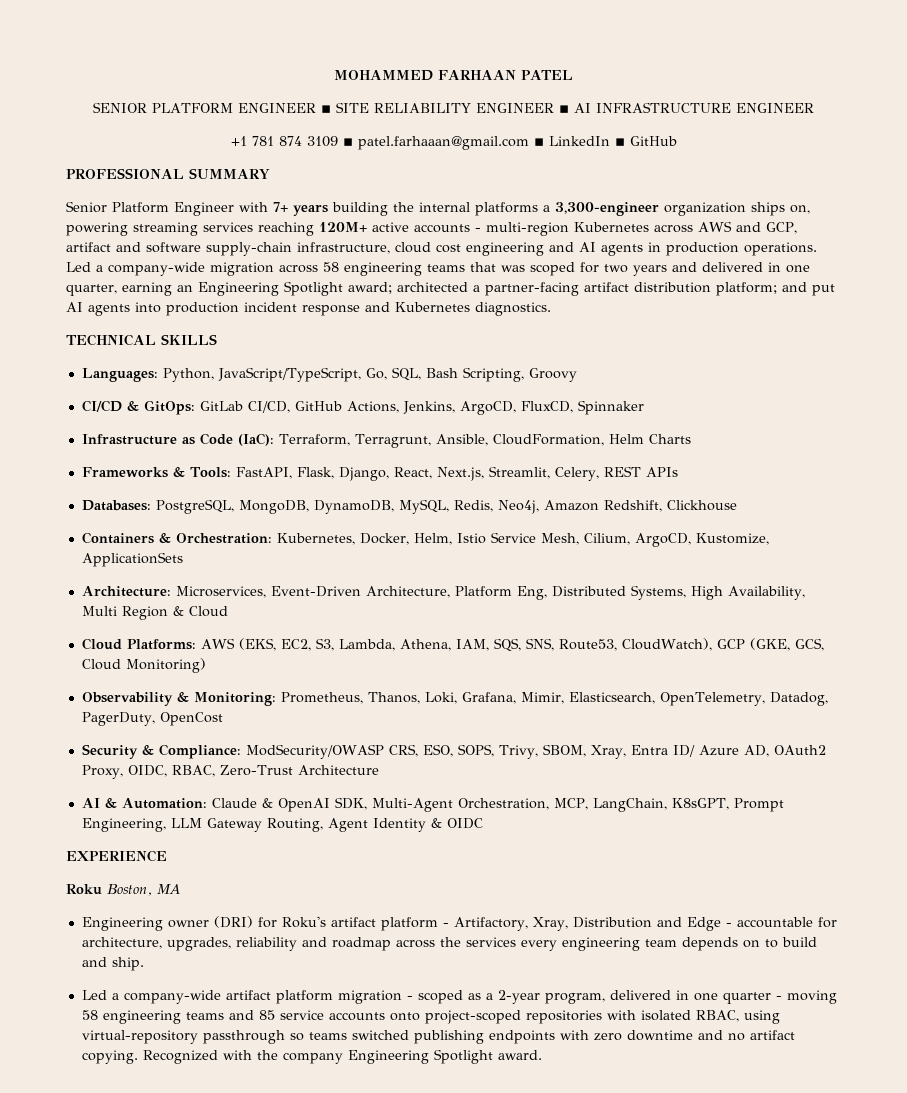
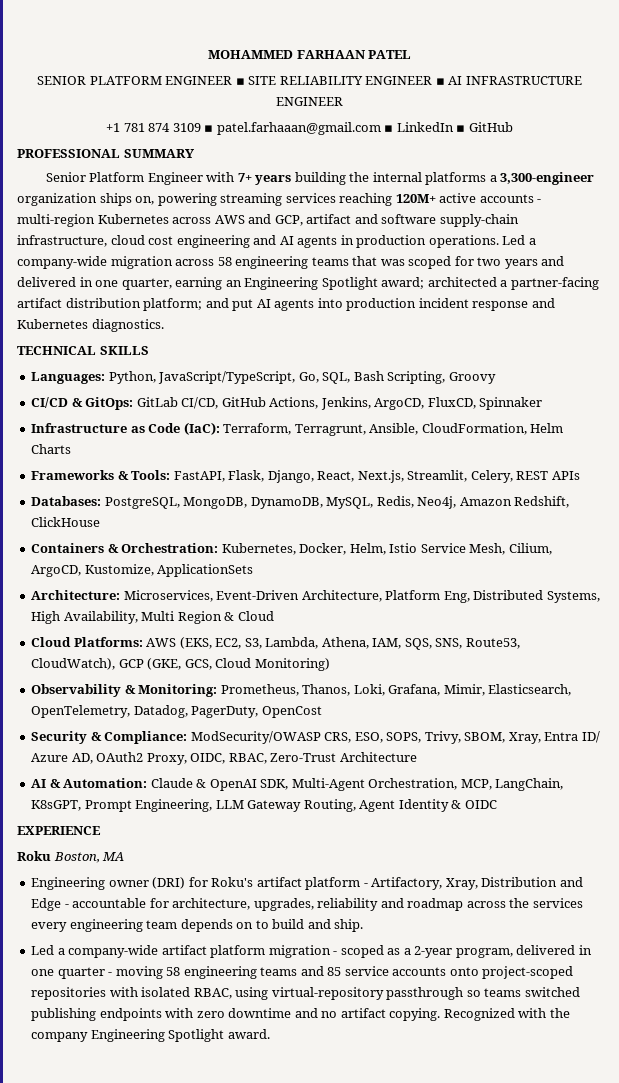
- Databases: PostgreSQL, MongoDB, DynamoDB, MySQL, Redis, Neo4j, Amazon Redshift, Clickhouse
+ Databases: PostgreSQL, MongoDB, DynamoDB, MySQL, Redis, Neo4j, Amazon Redshift, ClickHouse

